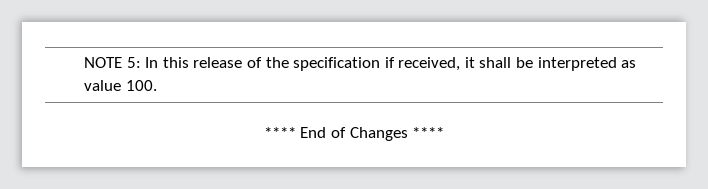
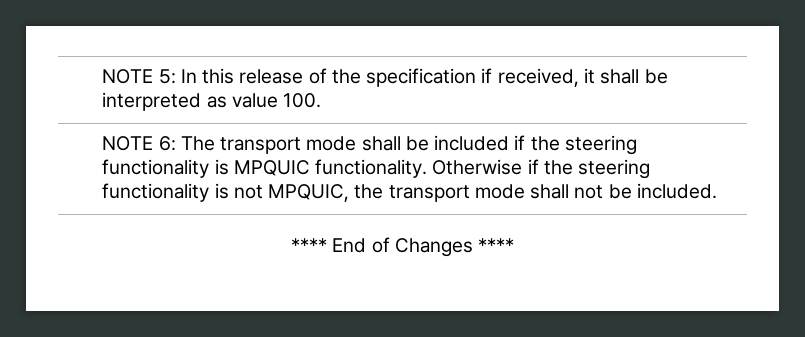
+ NOTE 6: The transport mode shall be included if the steering functionality is MPQUIC functionality. Otherwise if the steering functionality is not MPQUIC, the transport mode shall not be included.

